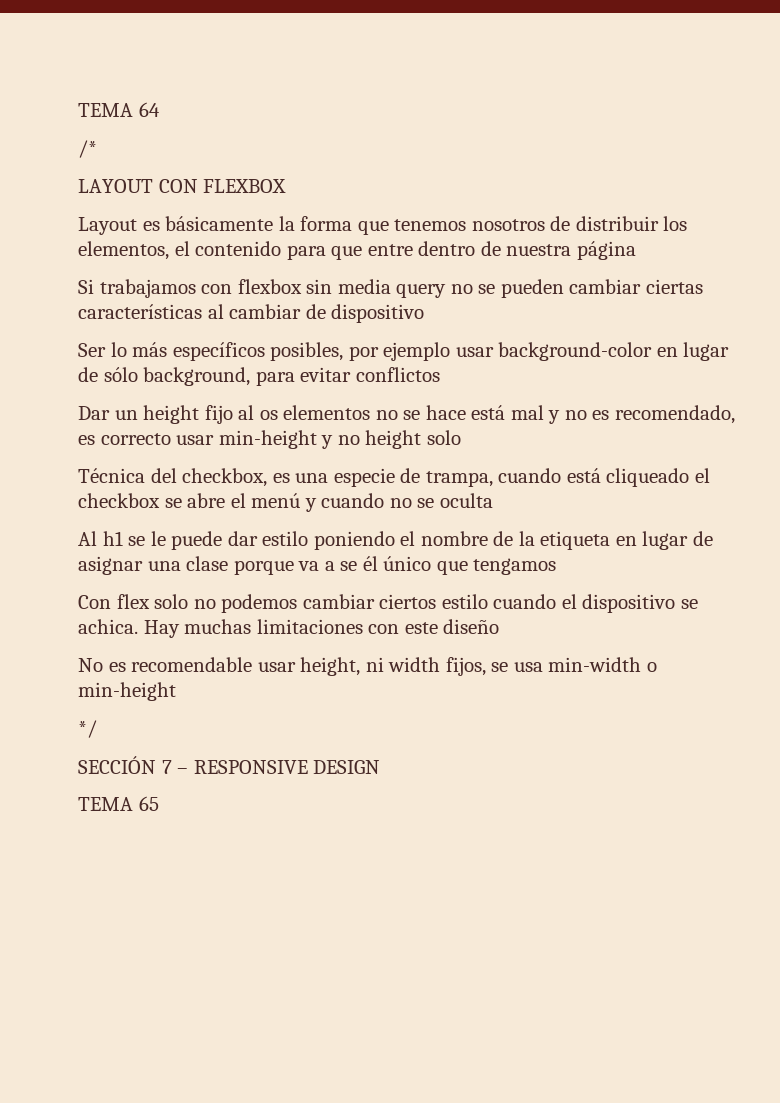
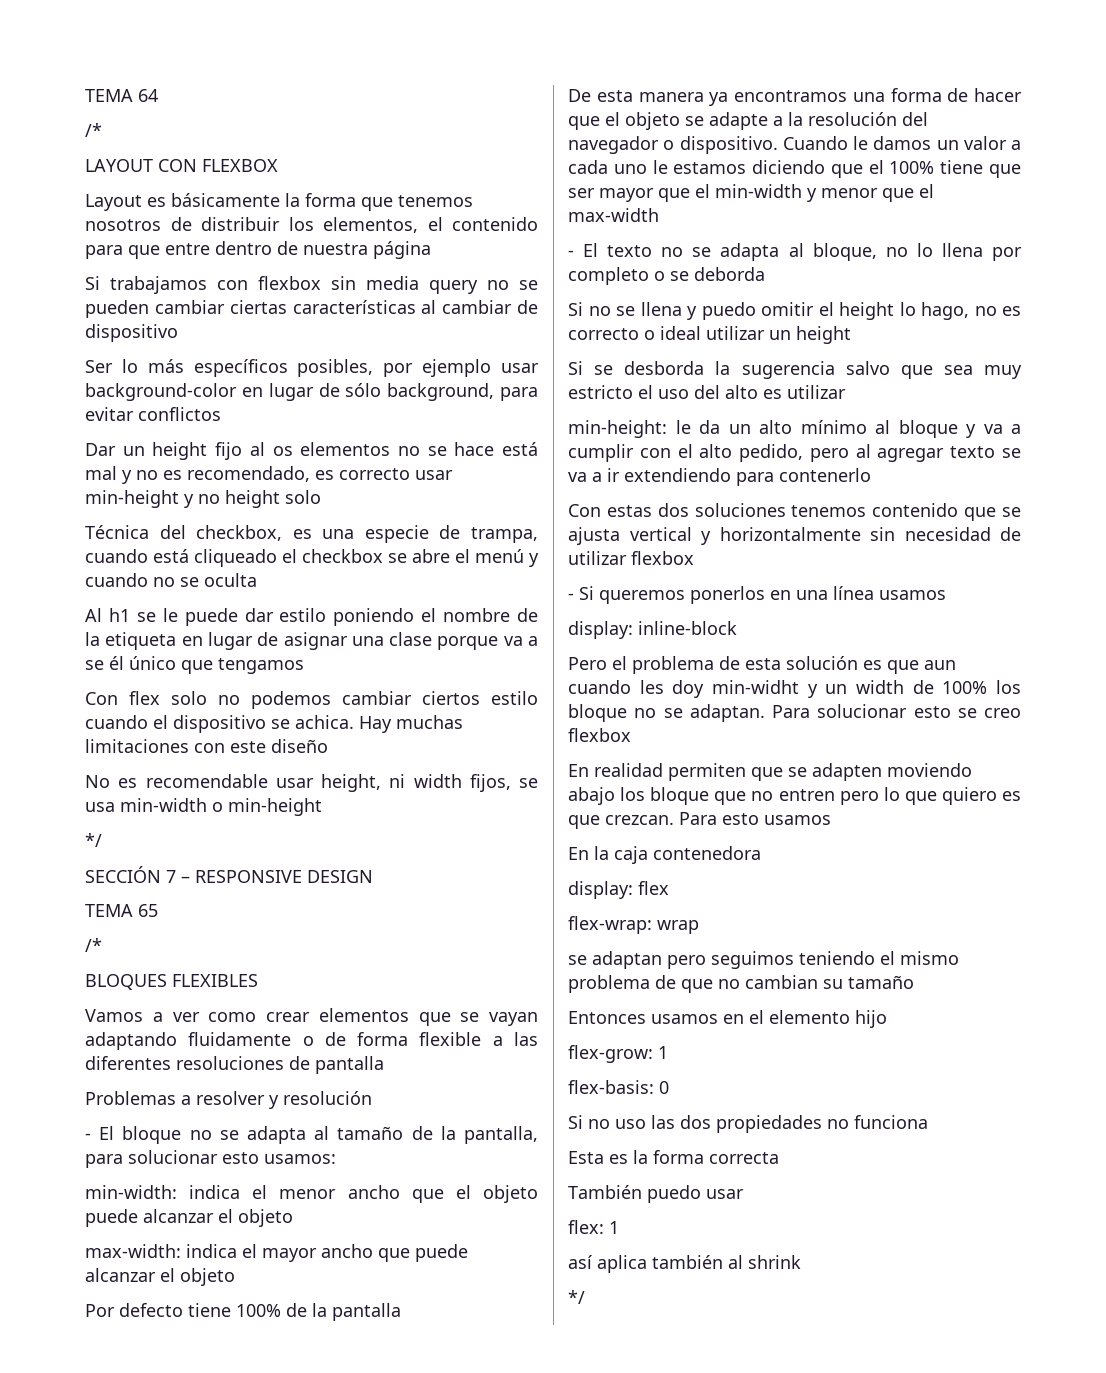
  TEMA 65
+ /*
+ BLOQUES FLEXIBLES
+ Vamos a ver como crear elementos que se vayan adaptando fluidamente o de forma flexible a las diferentes resoluciones de pantalla
+ Problemas a resolver y resolución
+ - El bloque no se adapta al tamaño de la pantalla, para solucionar esto usamos:
+ min-width: indica el menor ancho que el objeto puede alcanzar el objeto
+ max-width: indica el mayor ancho que puede alcanzar el objeto
+ Por defecto tiene 100% de la pantalla
+ De esta manera ya encontramos una forma de hacer que el objeto se adapte a la resolución del navegador o dispositivo. Cuando le damos un valor a cada uno le estamos diciendo que el 100% tiene que ser mayor que el min-width y menor que el max-width
+ - El texto no se adapta al bloque, no lo llena por completo o se deborda
+ Si no se llena y puedo omitir el height lo hago, no es correcto o ideal utilizar un height
+ Si se desborda la sugerencia salvo que sea muy estricto el uso del alto es utilizar
+ min-height: le da un alto mínimo al bloque y va a cumplir con el alto pedido, pero al agregar texto se va a ir extendiendo para contenerlo
+ Con estas dos soluciones tenemos contenido que se ajusta vertical y horizontalmente sin necesidad de utilizar flexbox
+ - Si queremos ponerlos en una línea usamos
+ display: inline-block
+ Pero el problema de esta solución es que aun cuando les doy min-widht y un width de 100% los bloque no se adaptan. Para solucionar esto se creo flexbox
+ En realidad permiten que se adapten moviendo abajo los bloque que no entren pero lo que quiero es que crezcan. Para esto usamos
+ En la caja contenedora
+ display: flex
+ flex-wrap: wrap
+ se adaptan pero seguimos teniendo el mismo problema de que no cambian su tamaño
+ Entonces usamos en el elemento hijo
+ flex-grow: 1
+ flex-basis: 0
+ Si no uso las dos propiedades no funciona
+ Esta es la forma correcta
+ También puedo usar
+ flex: 1
+ así aplica también al shrink
+ */

